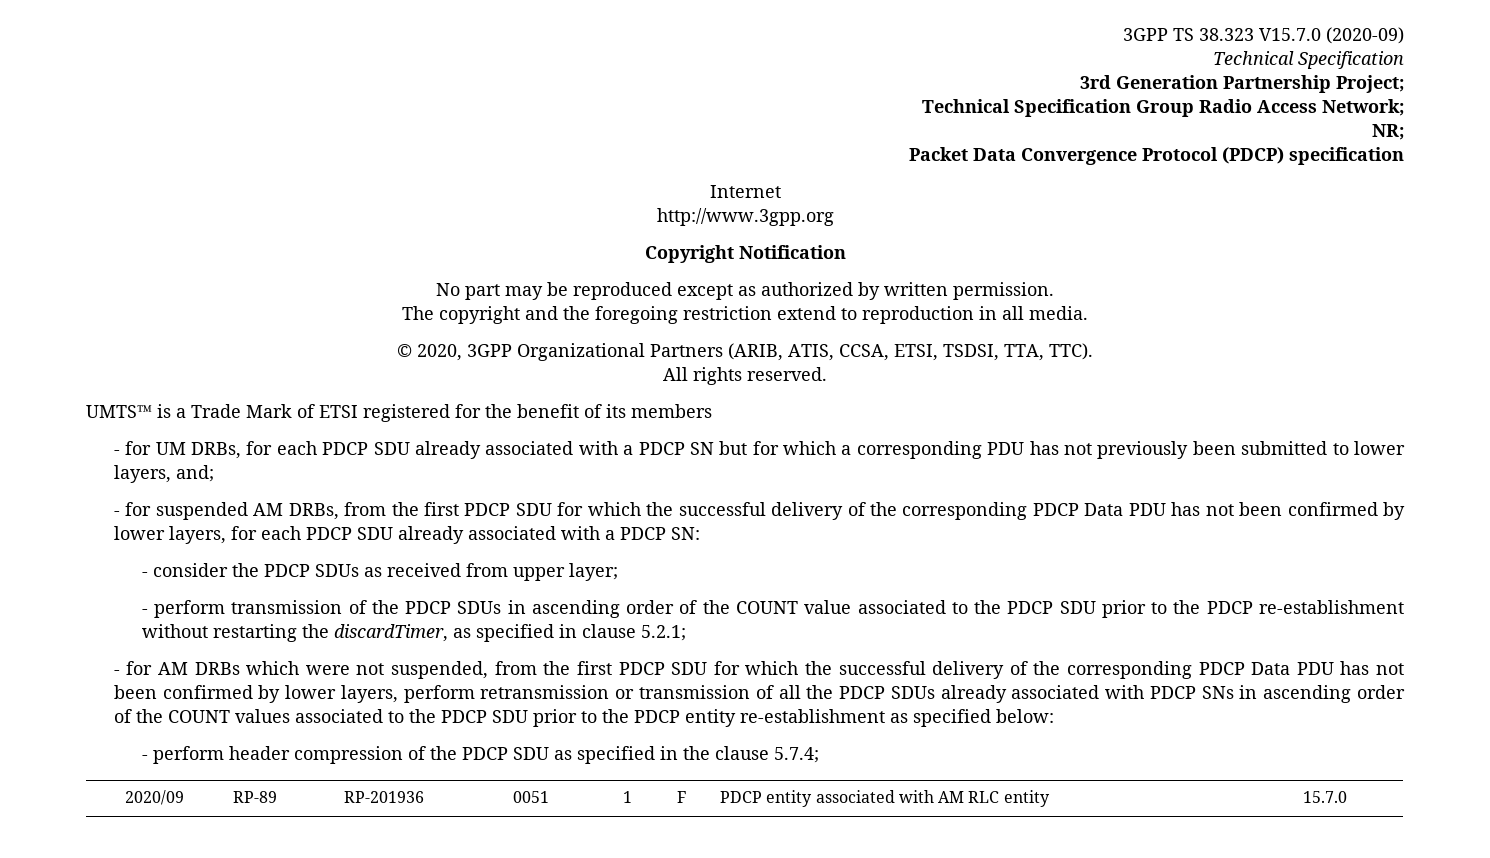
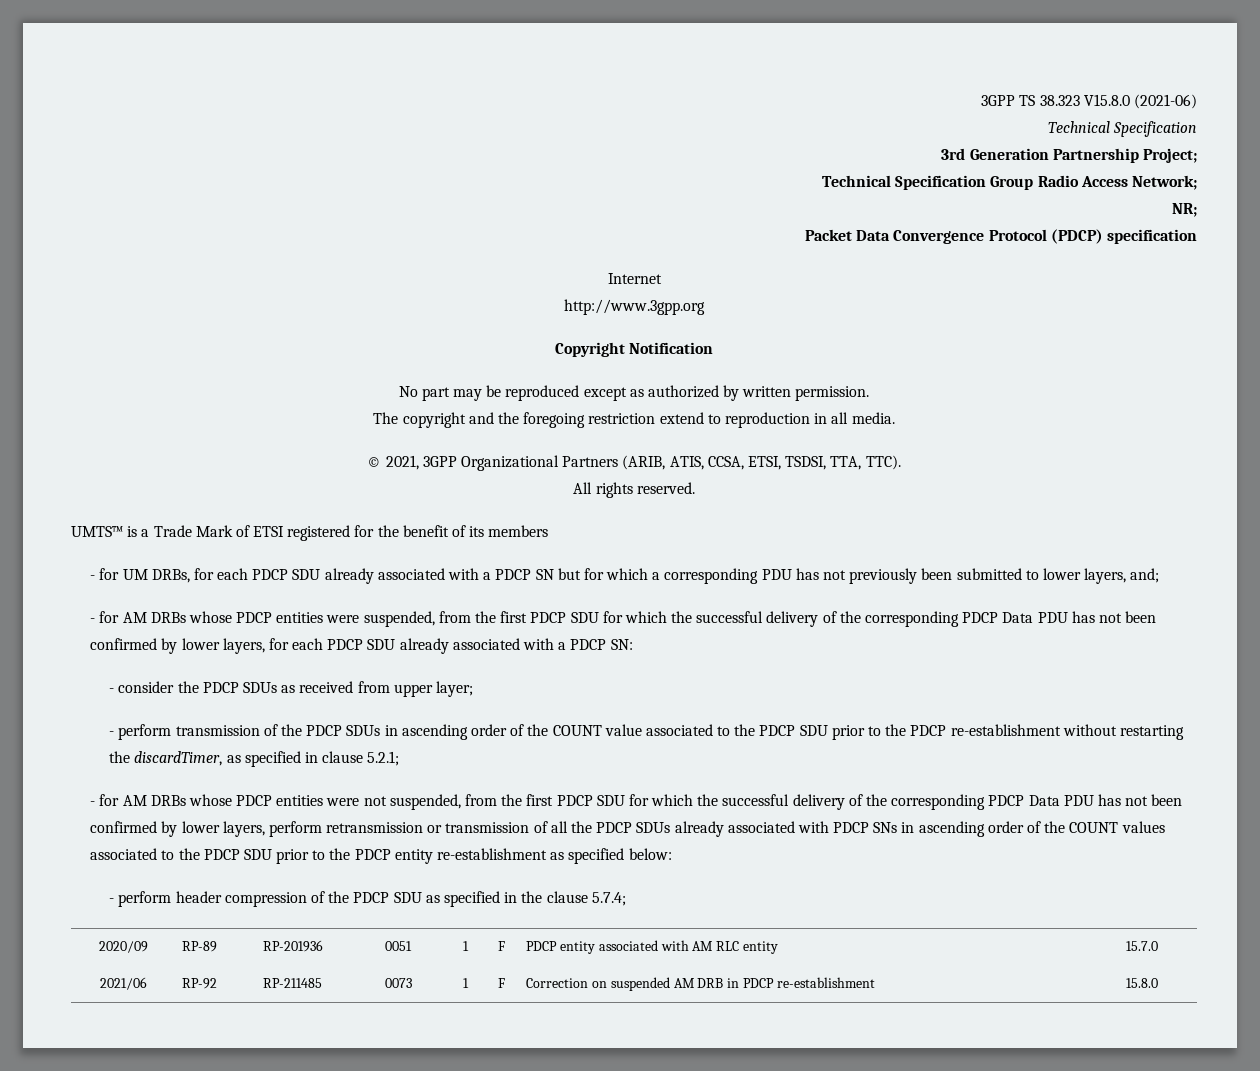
- 3GPP TS 38.323 V15.7.0 (2020-09)
+ 3GPP TS 38.323 V15.8.0 (2021-06)
- © 2020, 3GPP Organizational Partners (ARIB, ATIS, CCSA, ETSI, TSDSI, TTA, TTC).
+ © 2021, 3GPP Organizational Partners (ARIB, ATIS, CCSA, ETSI, TSDSI, TTA, TTC).
- - for suspended AM DRBs, from the first PDCP SDU for which the successful delivery of the corresponding PDCP Data PDU has not been confirmed by lower layers, for each PDCP SDU already associated with a PDCP SN:
+ - for AM DRBs whose PDCP entities were suspended, from the first PDCP SDU for which the successful delivery of the corresponding PDCP Data PDU has not been confirmed by lower layers, for each PDCP SDU already associated with a PDCP SN:
- - for AM DRBs which were not suspended, from the first PDCP SDU for which the successful delivery of the corresponding PDCP Data PDU has not been confirmed by lower layers, perform retransmission or transmission of all the PDCP SDUs already associated with PDCP SNs in ascending order of the COUNT values associated to the PDCP SDU prior to the PDCP entity re-establishment as specified below:
+ - for AM DRBs whose PDCP entities were not suspended, from the first PDCP SDU for which the successful delivery of the corresponding PDCP Data PDU has not been confirmed by lower layers, perform retransmission or transmission of all the PDCP SDUs already associated with PDCP SNs in ascending order of the COUNT values associated to the PDCP SDU prior to the PDCP entity re-establishment as specified below:
+ 2021/06 | RP-92 | RP-211485 | 0073 | 1 | F | Correction on suspended AM DRB in PDCP re-establishment | 15.8.0

